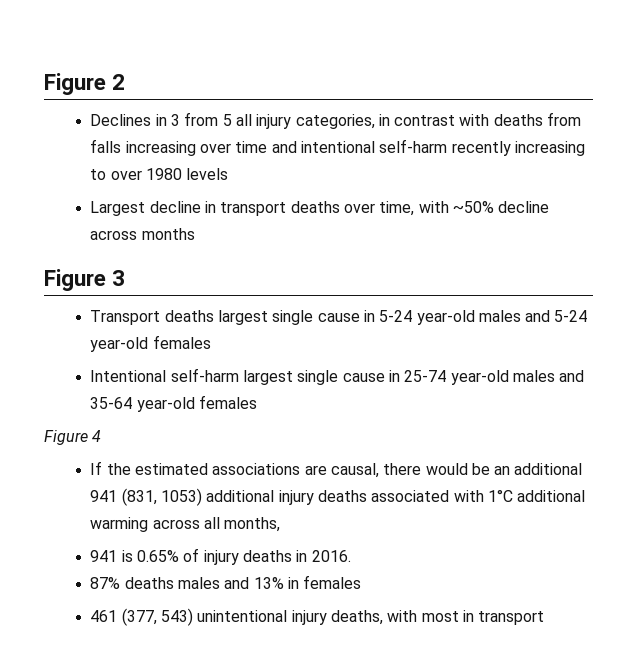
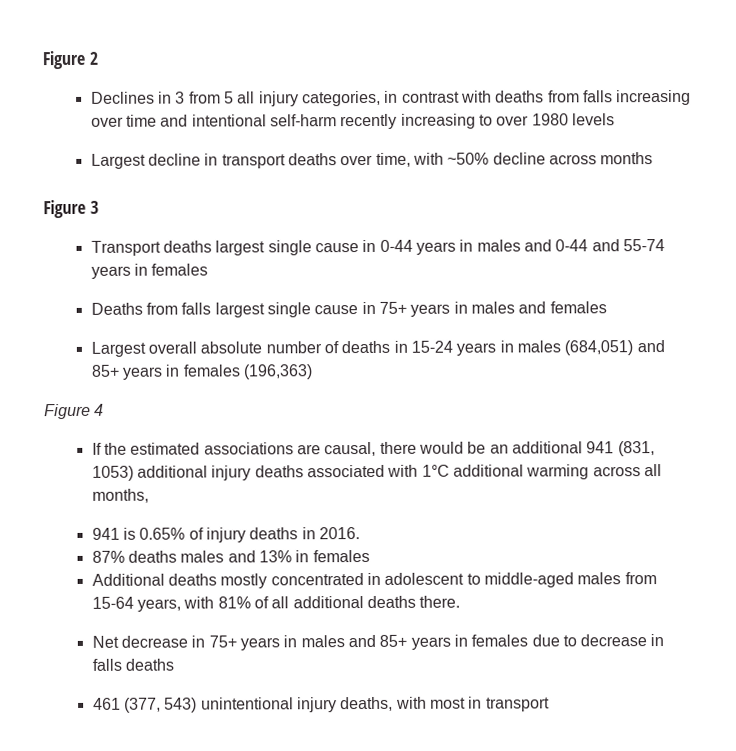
- Transport deaths largest single cause in 5-24 year-old males and 5-24 year-old females
- Intentional self-harm largest single cause in 25-74 year-old males and 35-64 year-old females
+ Transport deaths largest single cause in 0-44 years in males and 0-44 and 55-74 years in females
+ Deaths from falls largest single cause in 75+ years in males and females
+ Largest overall absolute number of deaths in 15-24 years in males (684,051) and 85+ years in females (196,363)
+ Additional deaths mostly concentrated in adolescent to middle-aged males from 15-64 years, with 81% of all additional deaths there.
+ Net decrease in 75+ years in males and 85+ years in females due to decrease in falls deaths

